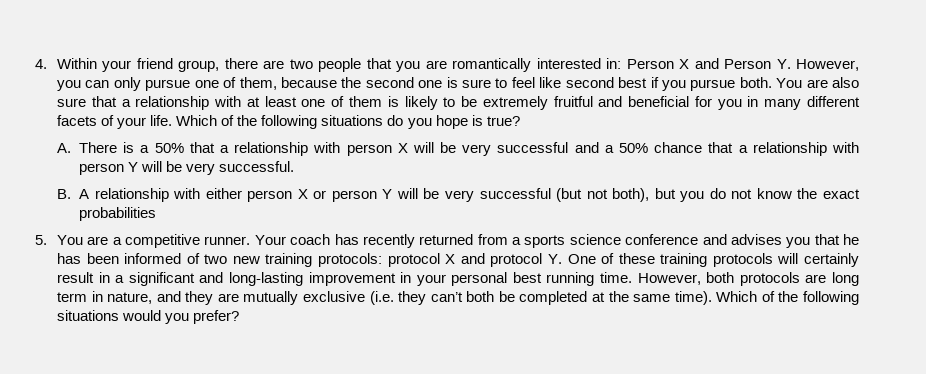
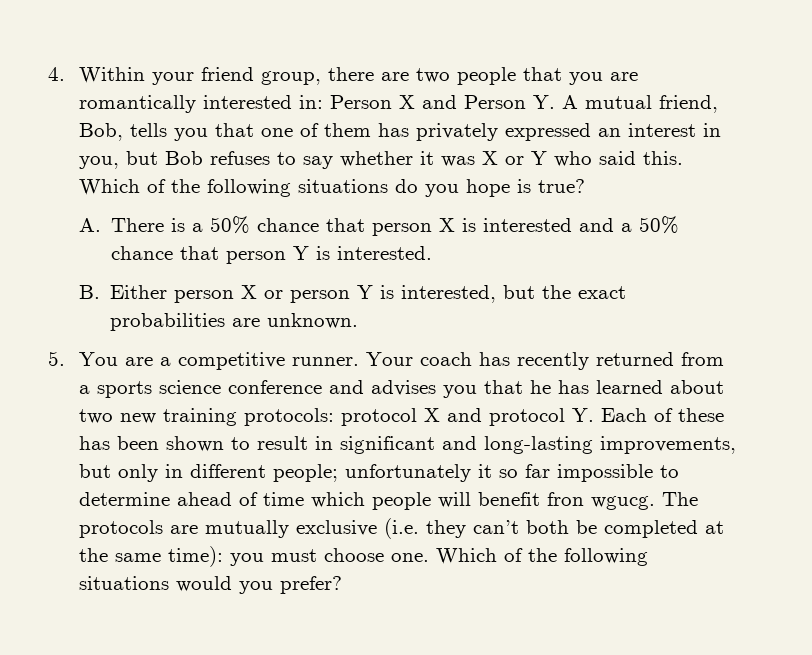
- 4. Within your friend group, there are two people that you are romantically interested in: Person X and Person Y. However, you can only pursue one of them, because the second one is sure to feel like second best if you pursue both. You are also sure that a relationship with at least one of them is likely to be extremely fruitful and beneficial for you in many different facets of your life.
+ 4. Within your friend group, there are two people that you are romantically interested in: Person X and Person Y. A mutual friend, Bob, tells you that one of them has privately expressed an interest in you, but Bob refuses to say whether it was X or Y who said this.
- A. There is a 50% that a relationship with person X will be very successful and a 50% chance that a relationship with person Y will be very successful.
- B. A relationship with either person X or person Y will be very successful (but not both), but you do not know the exact probabilities
+ A. There is a 50% chance that person X is interested and a 50% chance that person Y is interested.
+ B. Either person X or person Y is interested, but the exact probabilities are unknown.
- Your coach has recently returned from a sports science conference and advises you that he has been informed of two new training protocols: protocol X and protocol Y. One of these training protocols will certainly result in a significant and long-lasting improvement in your personal best running time. However, both protocols are long term in nature, and they are mutually exclusive (i.e. they can’t both be completed at the same time).
+ Your coach has recently returned from a sports science conference and advises you that he has learned about two new training protocols: protocol X and protocol Y. Each of these has been shown to result in significant and long-lasting improvements, but only in different people; unfortunately it so far impossible to determine ahead of time which people will benefit fron wgucg. The protocols are mutually exclusive (i.e. they can’t both be completed at the same time): you must choose one.

